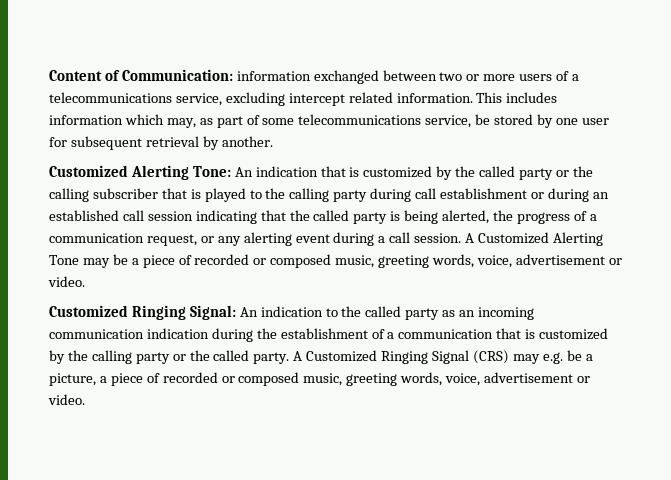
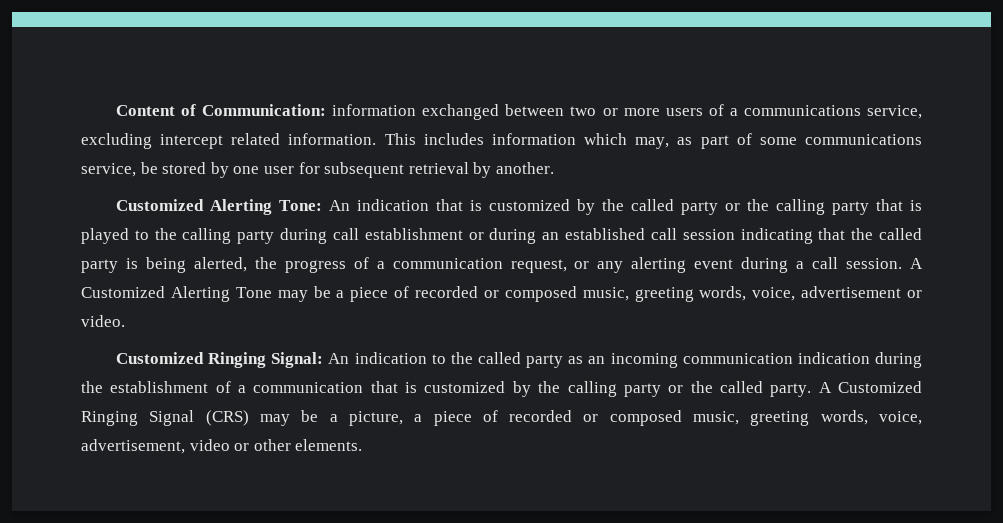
- Content of Communication: information exchanged between two or more users of a telecommunications service, excluding intercept related information.
+ Content of Communication: information exchanged between two or more users of a communications service, excluding intercept related information.
- This includes information which may, as part of some telecommunications service, be stored by one user for subsequent retrieval by another.
+ This includes information which may, as part of some communications service, be stored by one user for subsequent retrieval by another.
- Customized Alerting Tone: An indication that is customized by the called party or the calling subscriber that is played to the calling party during call establishment or during an established call session indicating that the called party is being alerted, the progress of a communication request, or any alerting event during a call session.
+ Customized Alerting Tone: An indication that is customized by the called party or the calling party that is played to the calling party during call establishment or during an established call session indicating that the called party is being alerted, the progress of a communication request, or any alerting event during a call session.
- A Customized Ringing Signal (CRS) may e.g. be a picture, a piece of recorded or composed music, greeting words, voice, advertisement or video.
+ A Customized Ringing Signal (CRS) may be a picture, a piece of recorded or composed music, greeting words, voice, advertisement, video or other elements.

